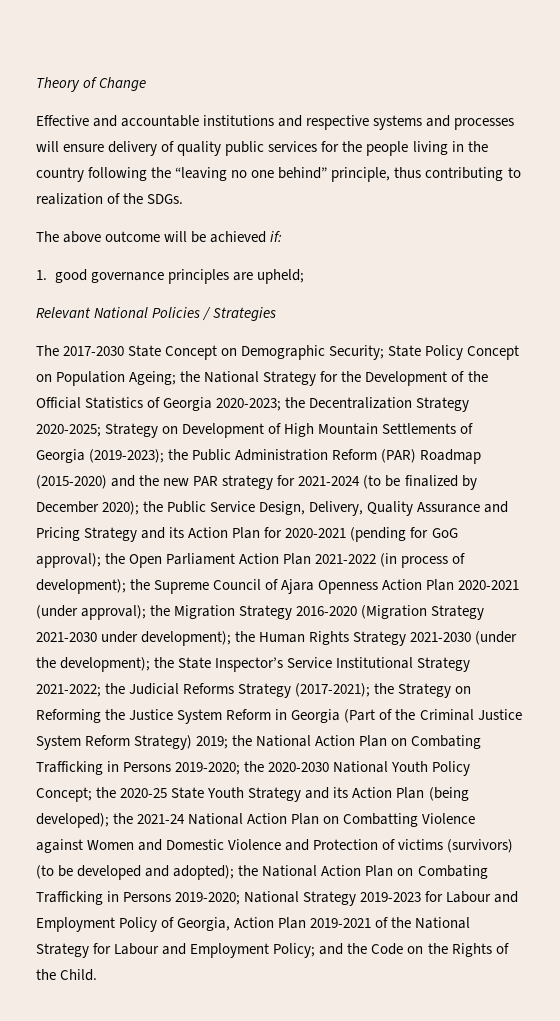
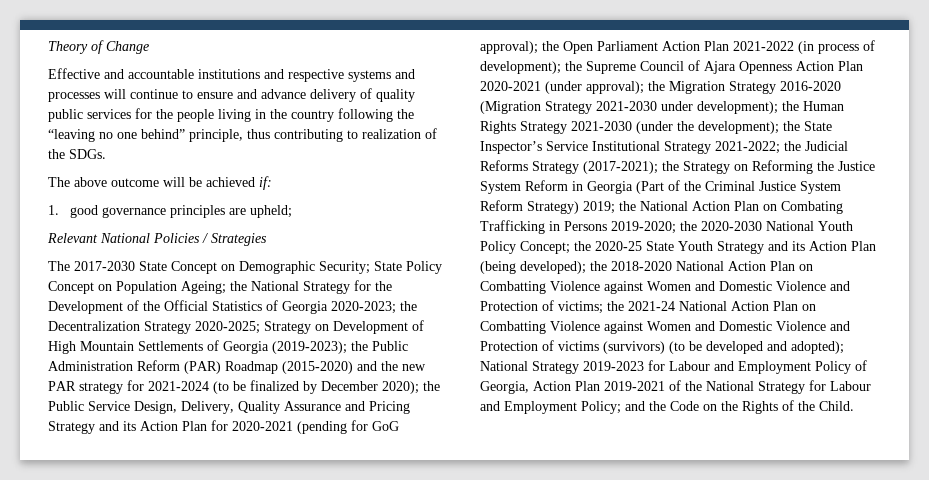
- Effective and accountable institutions and respective systems and processes will ensure delivery of quality public services for the people living in the country following the “leaving no one behind” principle, thus contributing to realization of the SDGs.
+ Effective and accountable institutions and respective systems and processes will continue to ensure and advance delivery of quality public services for the people living in the country following the “leaving no one behind” principle, thus contributing to realization of the SDGs.
- the 2021-24 National Action Plan on Combatting Violence against Women and Domestic Violence and Protection of victims (survivors) (to be developed and adopted); the National Action Plan on Combating Trafficking in Persons 2019-2020;
+ the 2018-2020 National Action Plan on Combatting Violence against Women and Domestic Violence and Protection of victims; the 2021-24 National Action Plan on Combatting Violence against Women and Domestic Violence and Protection of victims (survivors) (to be developed and adopted);

